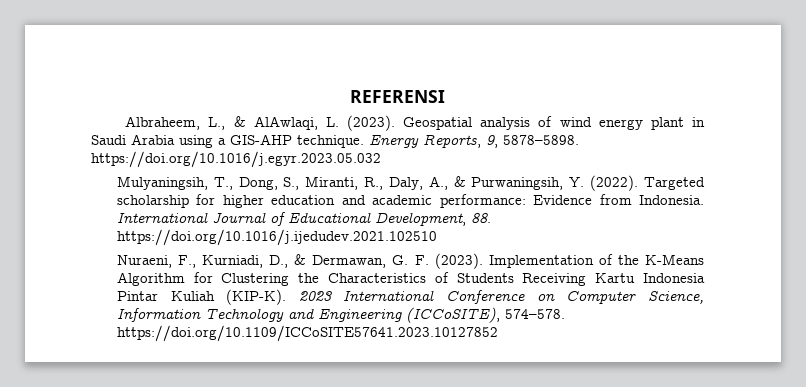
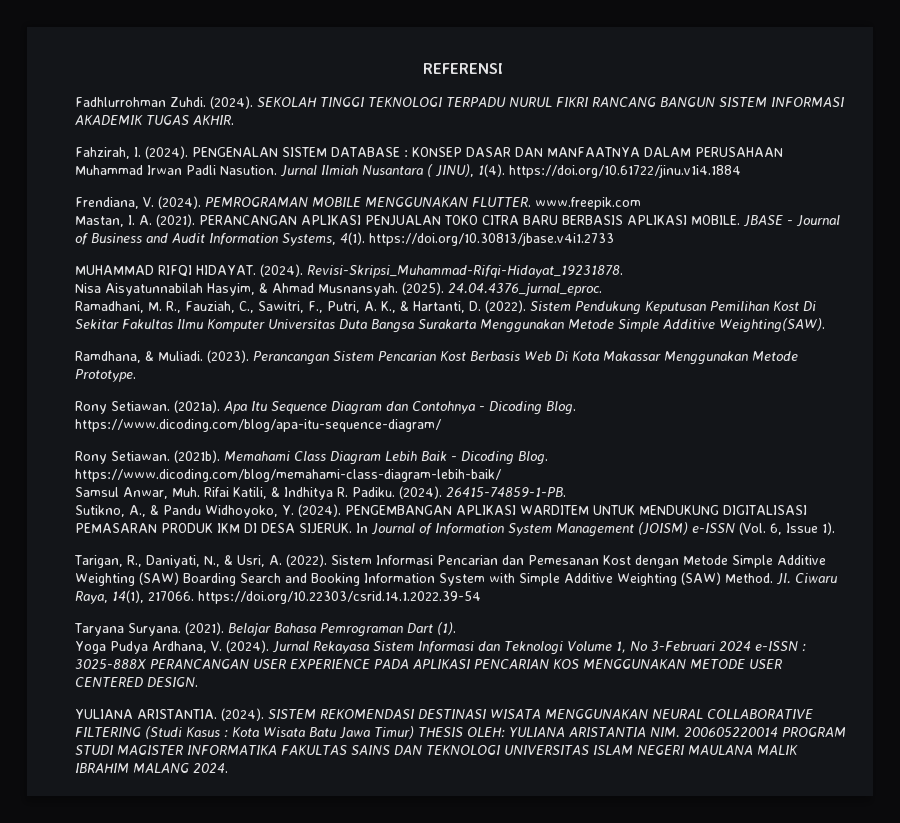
- Albraheem, L., & AlAwlaqi, L. (2023). Geospatial analysis of wind energy plant in Saudi Arabia using a GIS-AHP technique. Energy Reports, 9, 5878–5898. https://doi.org/10.1016/j.egyr.2023.05.032
- Mulyaningsih, T., Dong, S., Miranti, R., Daly, A., & Purwaningsih, Y. (2022). Targeted scholarship for higher education and academic performance: Evidence from Indonesia. International Journal of Educational Development, 88. https://doi.org/10.1016/j.ijedudev.2021.102510
- Nuraeni, F., Kurniadi, D., & Dermawan, G. F. (2023). Implementation of the K-Means Algorithm for Clustering the Characteristics of Students Receiving Kartu Indonesia Pintar Kuliah (KIP-K). 2023 International Conference on Computer Science, Information Technology and Engineering (ICCoSITE), 574–578. https://doi.org/10.1109/ICCoSITE57641.2023.10127852
+ Fadhlurrohman Zuhdi. (2024). SEKOLAH TINGGI TEKNOLOGI TERPADU NURUL FIKRI RANCANG BANGUN SISTEM INFORMASI AKADEMIK TUGAS AKHIR.
+ Fahzirah, I. (2024). PENGENALAN SISTEM DATABASE : KONSEP DASAR DAN MANFAATNYA DALAM PERUSAHAAN Muhammad Irwan Padli Nasution. Jurnal Ilmiah Nusantara ( JINU), 1(4). https://doi.org/10.61722/jinu.v1i4.1884
+ Frendiana, V. (2024). PEMROGRAMAN MOBILE MENGGUNAKAN FLUTTER. www.freepik.com
+ Mastan, I. A. (2021). PERANCANGAN APLIKASI PENJUALAN TOKO CITRA BARU BERBASIS APLIKASI MOBILE. JBASE - Journal of Business and Audit Information Systems, 4(1). https://doi.org/10.30813/jbase.v4i1.2733
+ MUHAMMAD RIFQI HIDAYAT. (2024). Revisi-Skripsi_Muhammad-Rifqi-Hidayat_19231878.
+ Nisa Aisyatunnabilah Hasyim, & Ahmad Musnansyah. (2025). 24.04.4376_jurnal_eproc.
+ Ramadhani, M. R., Fauziah, C., Sawitri, F., Putri, A. K., & Hartanti, D. (2022). Sistem Pendukung Keputusan Pemilihan Kost Di Sekitar Fakultas Ilmu Komputer Universitas Duta Bangsa Surakarta Menggunakan Metode Simple Additive Weighting(SAW).
+ Ramdhana, & Muliadi. (2023). Perancangan Sistem Pencarian Kost Berbasis Web Di Kota Makassar Menggunakan Metode Prototype.
+ Rony Setiawan. (2021a). Apa Itu Sequence Diagram dan Contohnya - Dicoding Blog. https://www.dicoding.com/blog/apa-itu-sequence-diagram/
+ Rony Setiawan. (2021b). Memahami Class Diagram Lebih Baik - Dicoding Blog. https://www.dicoding.com/blog/memahami-class-diagram-lebih-baik/
+ Samsul Anwar, Muh. Rifai Katili, & Indhitya R. Padiku. (2024). 26415-74859-1-PB.
+ Sutikno, A., & Pandu Widhoyoko, Y. (2024). PENGEMBANGAN APLIKASI WARDITEM UNTUK MENDUKUNG DIGITALISASI PEMASARAN PRODUK IKM DI DESA SIJERUK. In Journal of Information System Management (JOISM) e-ISSN (Vol. 6, Issue 1).
+ Tarigan, R., Daniyati, N., & Usri, A. (2022). Sistem Informasi Pencarian dan Pemesanan Kost dengan Metode Simple Additive Weighting (SAW) Boarding Search and Booking Information System with Simple Additive Weighting (SAW) Method. Jl. Ciwaru Raya, 14(1), 217066. https://doi.org/10.22303/csrid.14.1.2022.39-54
+ Taryana Suryana. (2021). Belajar Bahasa Pemrograman Dart (1).
+ Yoga Pudya Ardhana, V. (2024). Jurnal Rekayasa Sistem Informasi dan Teknologi Volume 1, No 3-Februari 2024 e-ISSN : 3025-888X PERANCANGAN USER EXPERIENCE PADA APLIKASI PENCARIAN KOS MENGGUNAKAN METODE USER CENTERED DESIGN.
+ YULIANA ARISTANTIA. (2024). SISTEM REKOMENDASI DESTINASI WISATA MENGGUNAKAN NEURAL COLLABORATIVE FILTERING (Studi Kasus : Kota Wisata Batu Jawa Timur) THESIS OLEH: YULIANA ARISTANTIA NIM. 200605220014 PROGRAM STUDI MAGISTER INFORMATIKA FAKULTAS SAINS DAN TEKNOLOGI UNIVERSITAS ISLAM NEGERI MAULANA MALIK IBRAHIM MALANG 2024.

